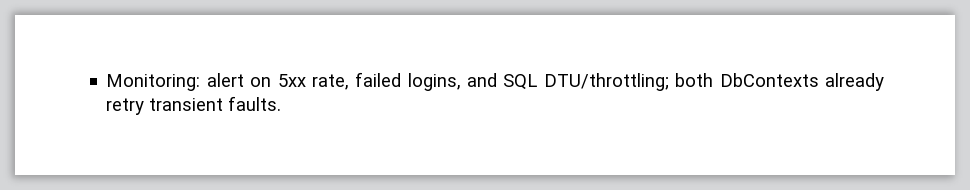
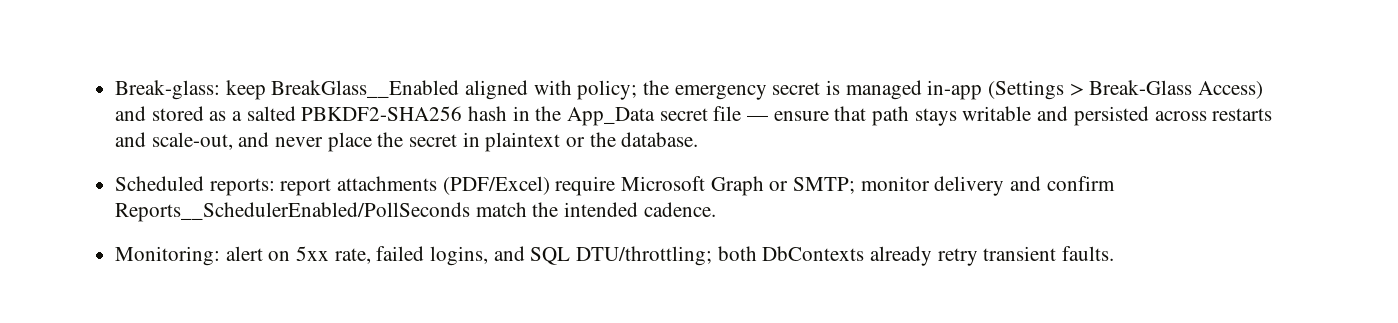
+ Break-glass: keep BreakGlass__Enabled aligned with policy; the emergency secret is managed in-app (Settings > Break-Glass Access) and stored as a salted PBKDF2-SHA256 hash in the App_Data secret file — ensure that path stays writable and persisted across restarts and scale-out, and never place the secret in plaintext or the database.
+ Scheduled reports: report attachments (PDF/Excel) require Microsoft Graph or SMTP; monitor delivery and confirm Reports__SchedulerEnabled/PollSeconds match the intended cadence.

